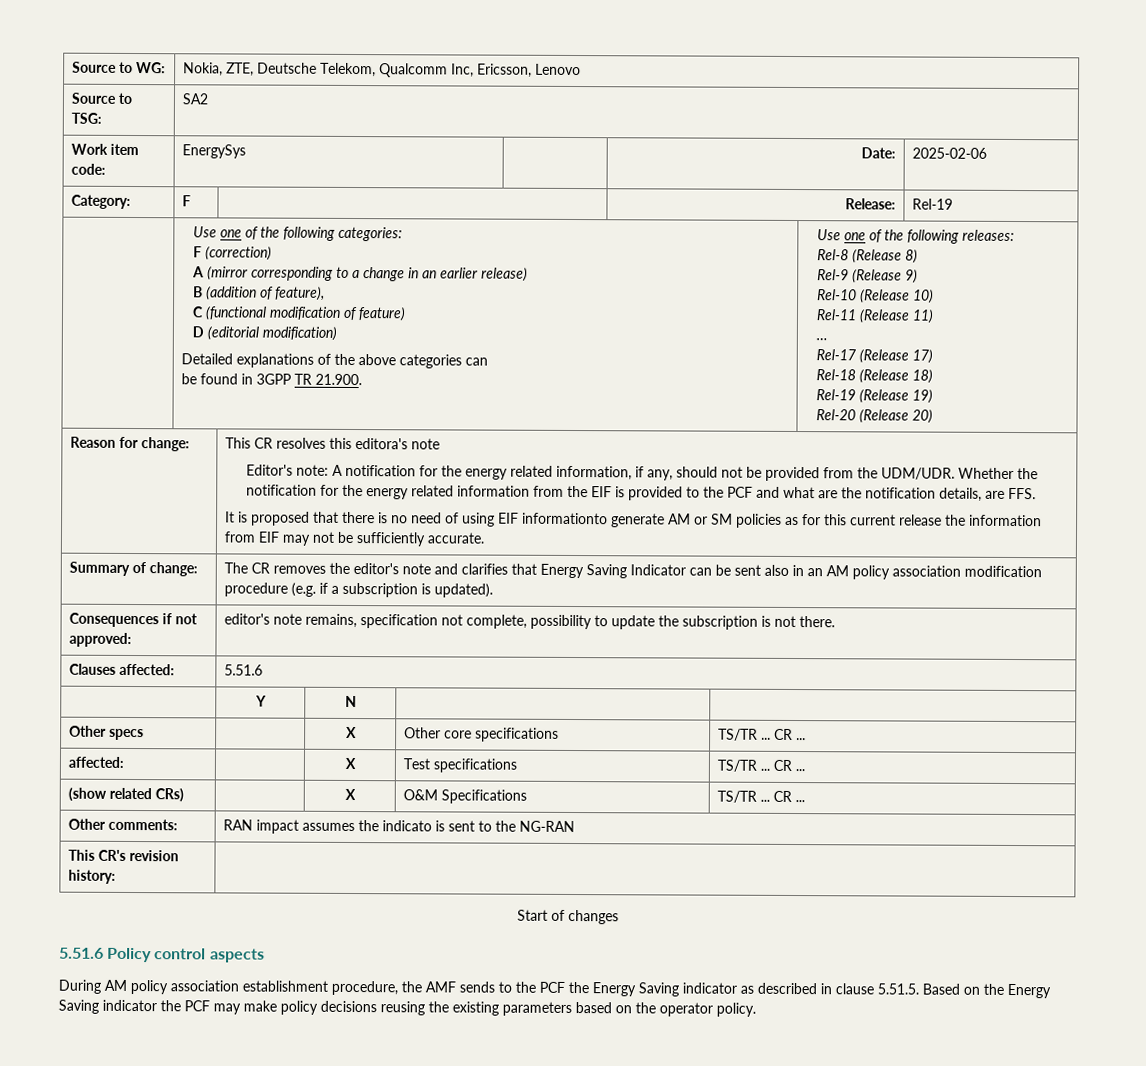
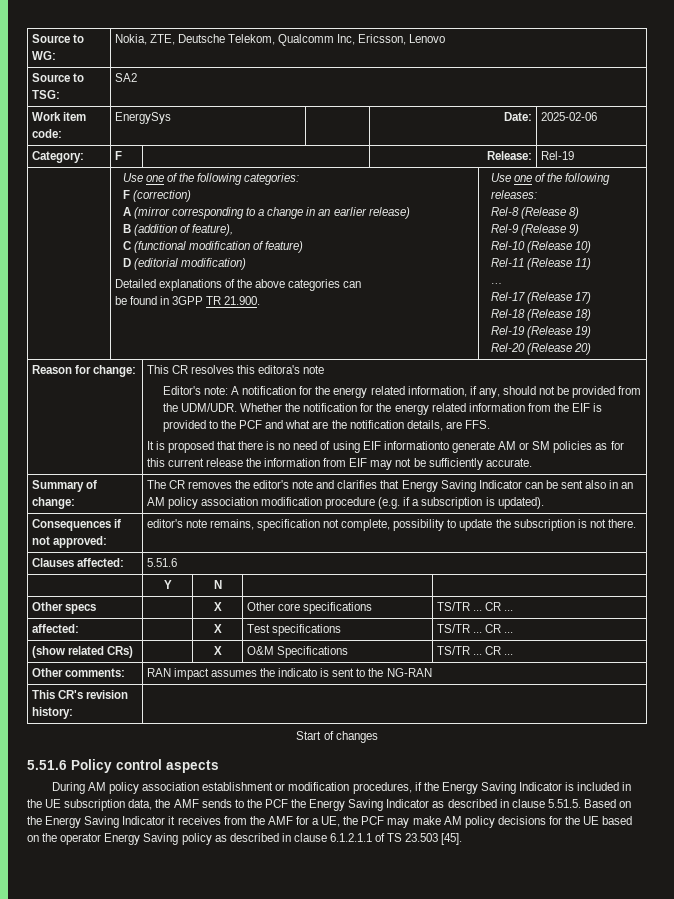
- During AM policy association establishment procedure, the AMF sends to the PCF the Energy Saving indicator as described in clause 5.51.5. Based on the Energy Saving indicator the PCF may make policy decisions reusing the existing parameters based on the operator policy.
+ During AM policy association establishment or modification procedures, if the Energy Saving Indicator is included in the UE subscription data, the AMF sends to the PCF the Energy Saving Indicator as described in clause 5.51.5. Based on the Energy Saving Indicator it receives from the AMF for a UE, the PCF may make AM policy decisions for the UE based on the operator Energy Saving policy as described in clause 6.1.2.1.1 of TS 23.503 [45].

